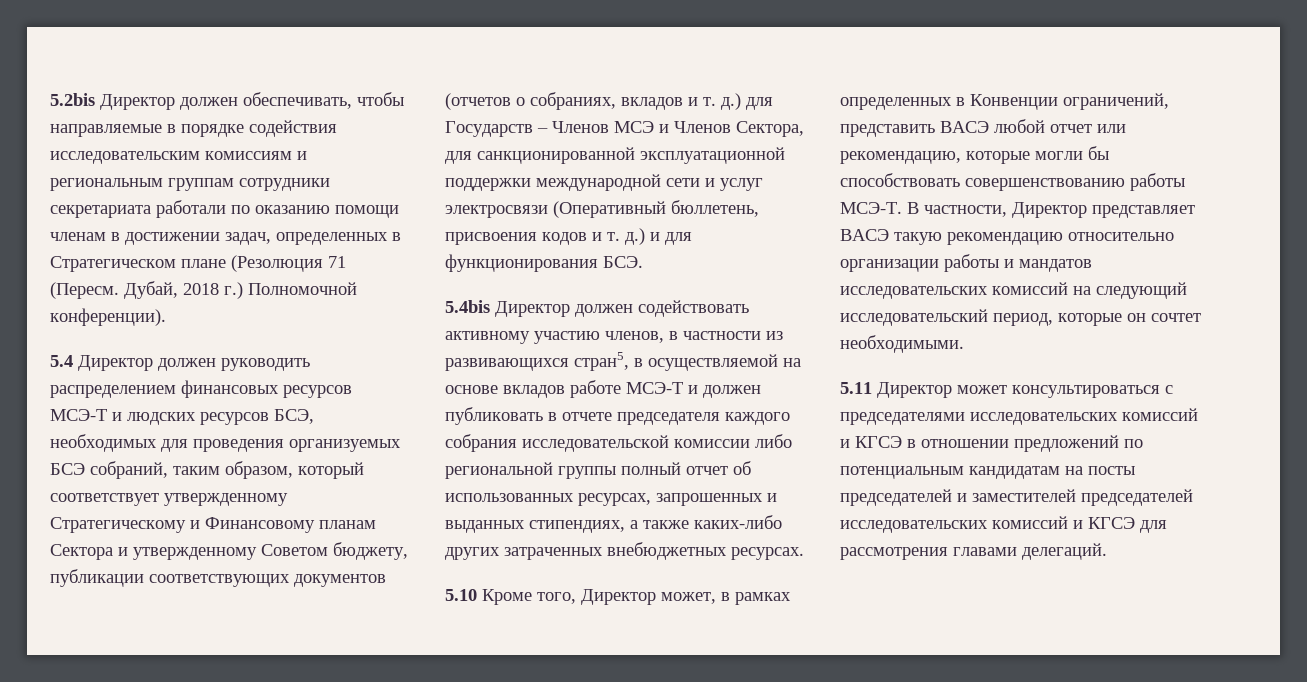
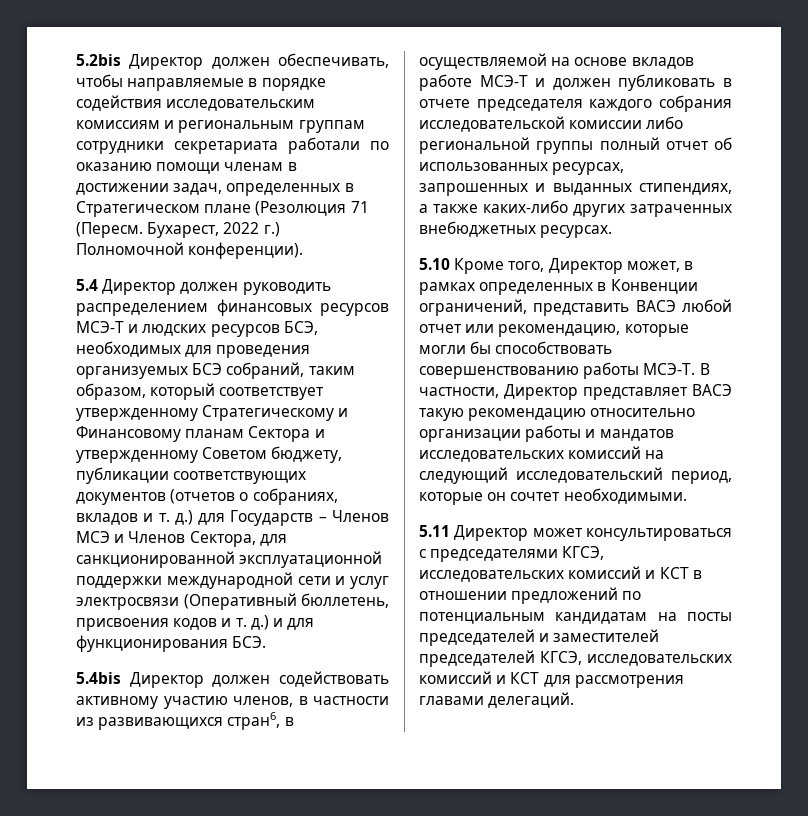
- Дубай, 2018 г.) Полномочной конференции).
+ Бухарест, 2022 г.) Полномочной конференции).
- 5.4bis Директор должен содействовать активному участию членов, в частности из развивающихся стран5, в осуществляемой на основе вкладов работе МСЭ-T и должен публиковать в отчете председателя каждого собрания исследовательской комиссии либо региональной группы полный отчет об использованных ресурсах, запрошенных и выданных стипендиях, а также каких-либо других затраченных внебюджетных ресурсах.
+ 5.4bis Директор должен содействовать активному участию членов, в частности из развивающихся стран6, в осуществляемой на основе вкладов работе МСЭ-T и должен публиковать в отчете председателя каждого собрания исследовательской комиссии либо региональной группы полный отчет об использованных ресурсах, запрошенных и выданных стипендиях, а также каких-либо других затраченных внебюджетных ресурсах.
- 5.11 Директор может консультироваться с председателями исследовательских комиссий и КГСЭ в отношении предложений по потенциальным кандидатам на посты председателей и заместителей председателей исследовательских комиссий и КГСЭ для рассмотрения главами делегаций.
+ 5.11 Директор может консультироваться с председателями КГСЭ, исследовательских комиссий и КСТ в отношении предложений по потенциальным кандидатам на посты председателей и заместителей председателей КГСЭ, исследовательских комиссий и КСТ для рассмотрения главами делегаций.

